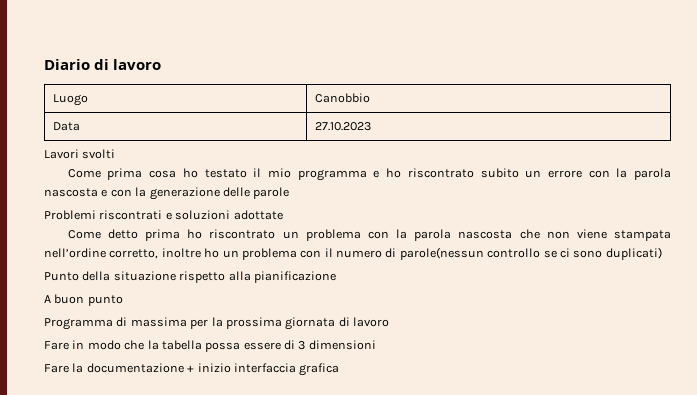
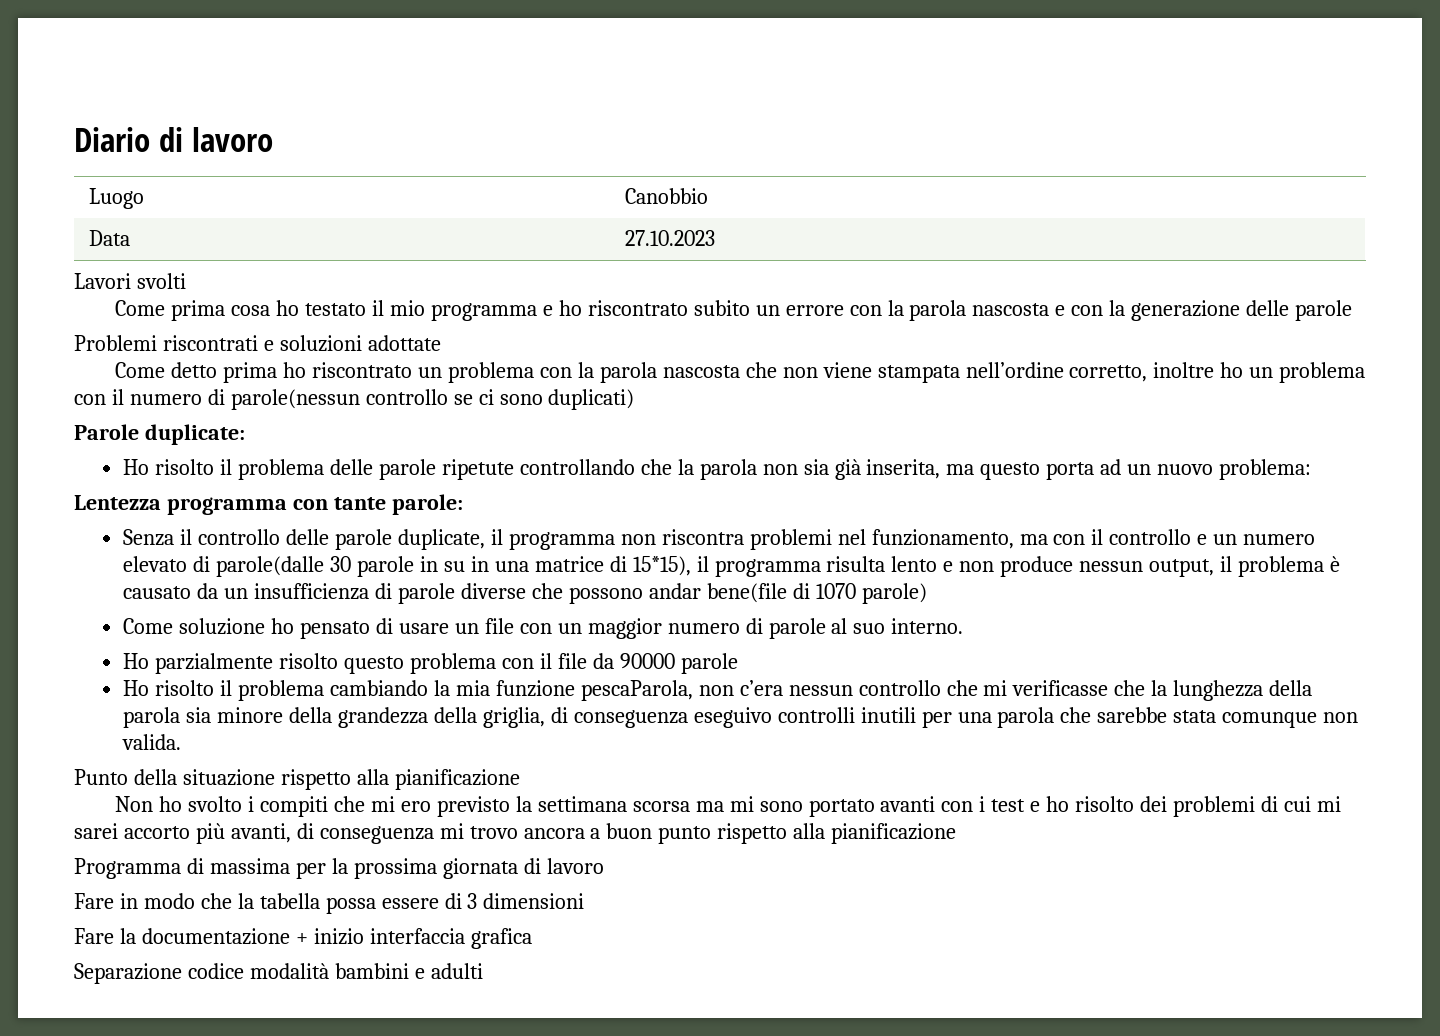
+ Parole duplicate:
+ Ho risolto il problema delle parole ripetute controllando che la parola non sia già inserita, ma questo porta ad un nuovo problema:
+ Lentezza programma con tante parole:
+ Senza il controllo delle parole duplicate, il programma non riscontra problemi nel funzionamento, ma con il controllo e un numero elevato di parole(dalle 30 parole in su in una matrice di 15*15), il programma risulta lento e non produce nessun output, il problema è causato da un insufficienza di parole diverse che possono andar bene(file di 1070 parole)
+ Come soluzione ho pensato di usare un file con un maggior numero di parole al suo interno.
+ Ho parzialmente risolto questo problema con il file da 90000 parole
+ Ho risolto il problema cambiando la mia funzione pescaParola, non c’era nessun controllo che mi verificasse che la lunghezza della parola sia minore della grandezza della griglia, di conseguenza eseguivo controlli inutili per una parola che sarebbe stata comunque non valida.
- A buon punto
+ Non ho svolto i compiti che mi ero previsto la settimana scorsa ma mi sono portato avanti con i test e ho risolto dei problemi di cui mi sarei accorto più avanti, di conseguenza mi trovo ancora a buon punto rispetto alla pianificazione
+ Separazione codice modalità bambini e adulti

